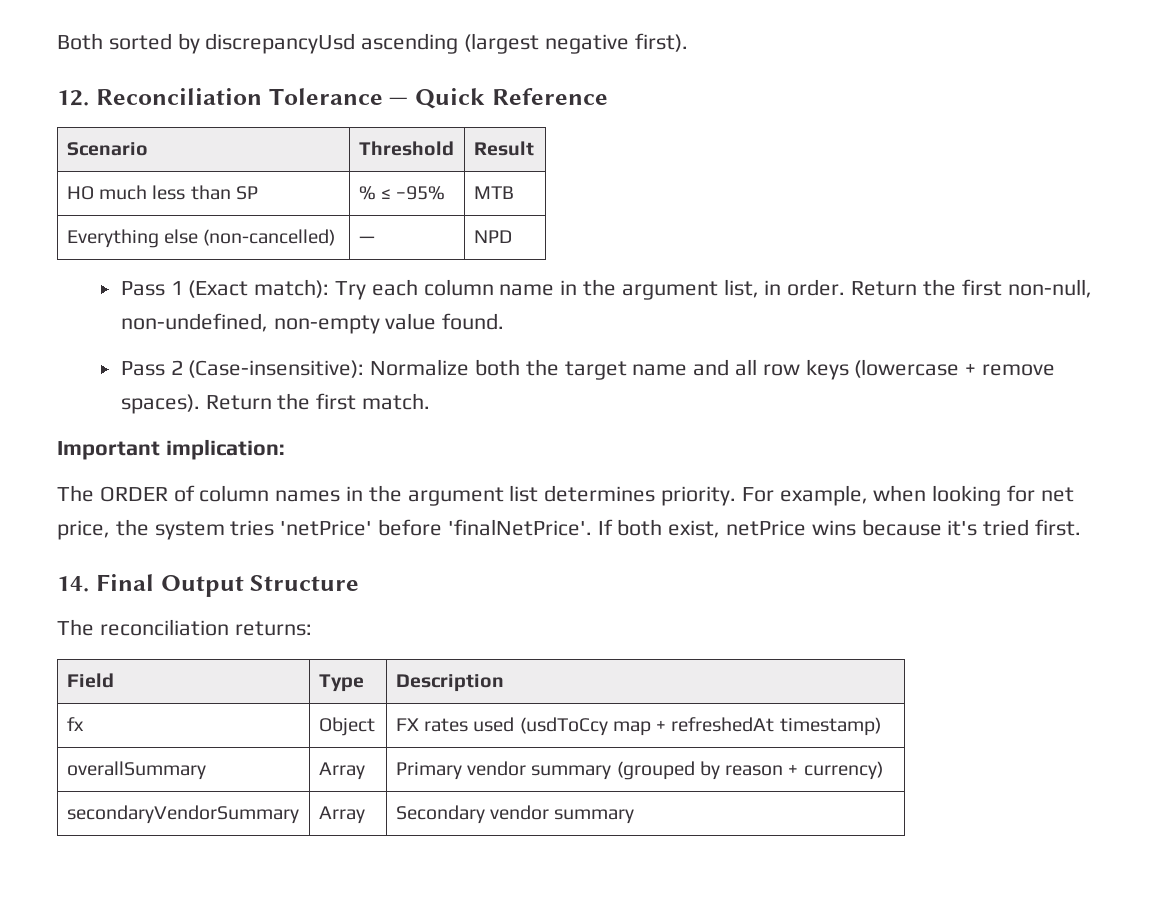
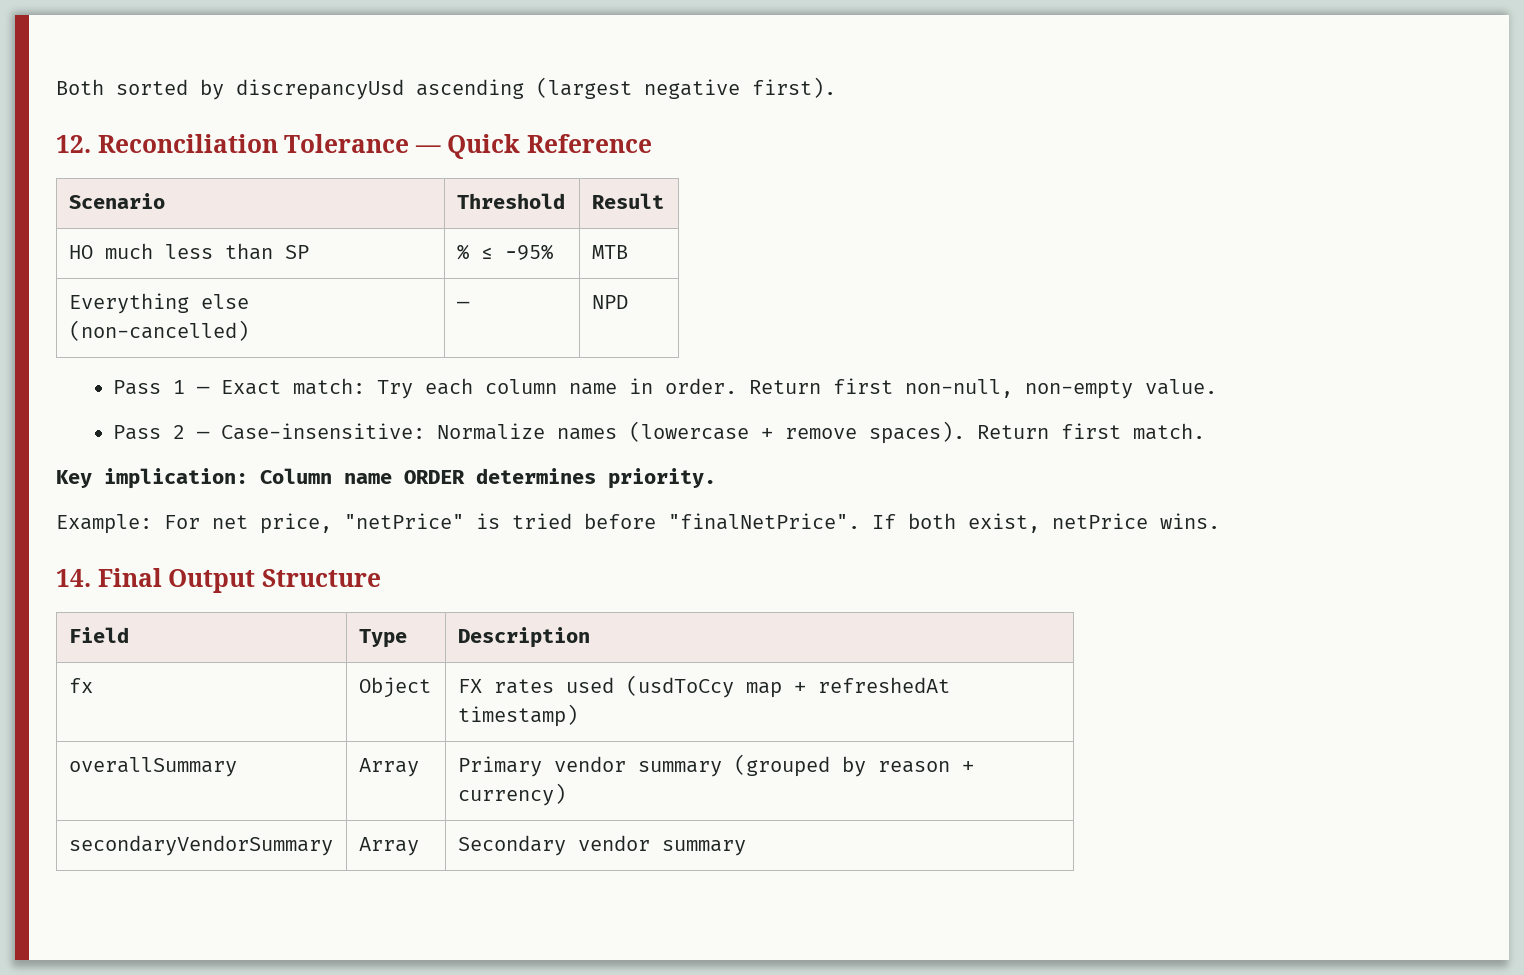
- Pass 1 (Exact match): Try each column name in the argument list, in order.
+ Pass 1 — Exact match: Try each column name in order.
- Return the first non-null, non-undefined, non-empty value found.
- Pass 2 (Case-insensitive): Normalize both the target name and all row keys (lowercase + remove spaces).
+ Return first non-null, non-empty value.
+ Pass 2 — Case-insensitive: Normalize names (lowercase + remove spaces).
- Return the first match.
+ Return first match.
- Important implication:
- The ORDER of column names in the argument list determines priority. For example, when looking for net price, the system tries 'netPrice' before 'finalNetPrice'. If both exist, netPrice wins because it's tried first.
+ Key implication: Column name ORDER determines priority.
+ Example: For net price, "netPrice" is tried before "finalNetPrice". If both exist, netPrice wins.
- The reconciliation returns:

